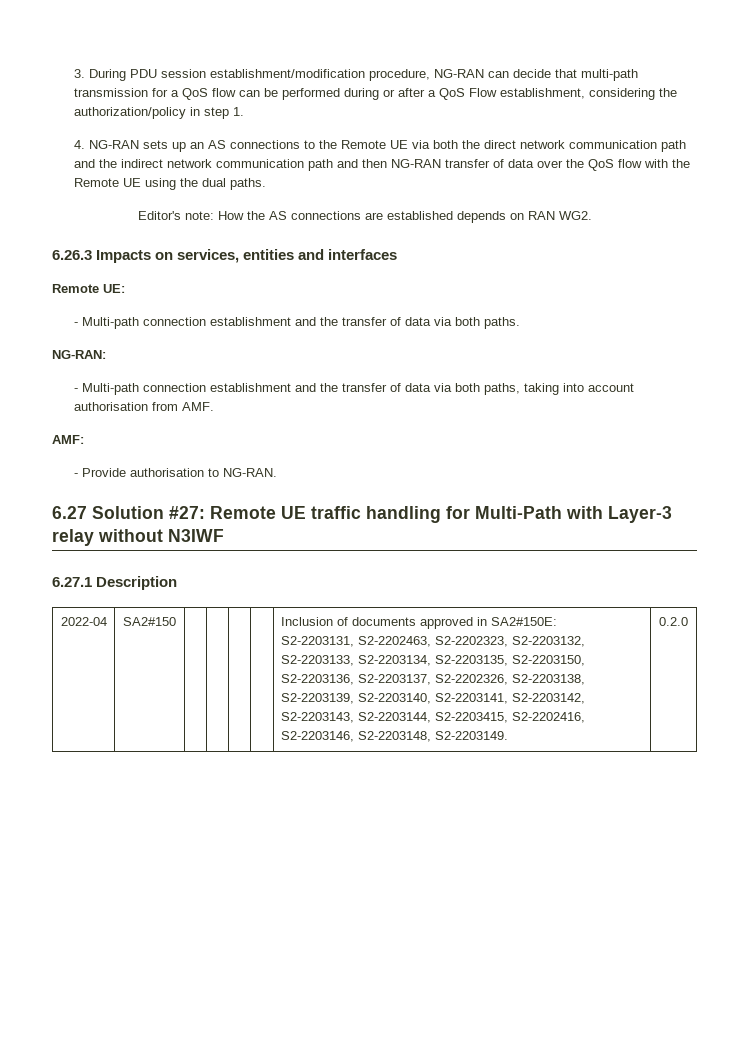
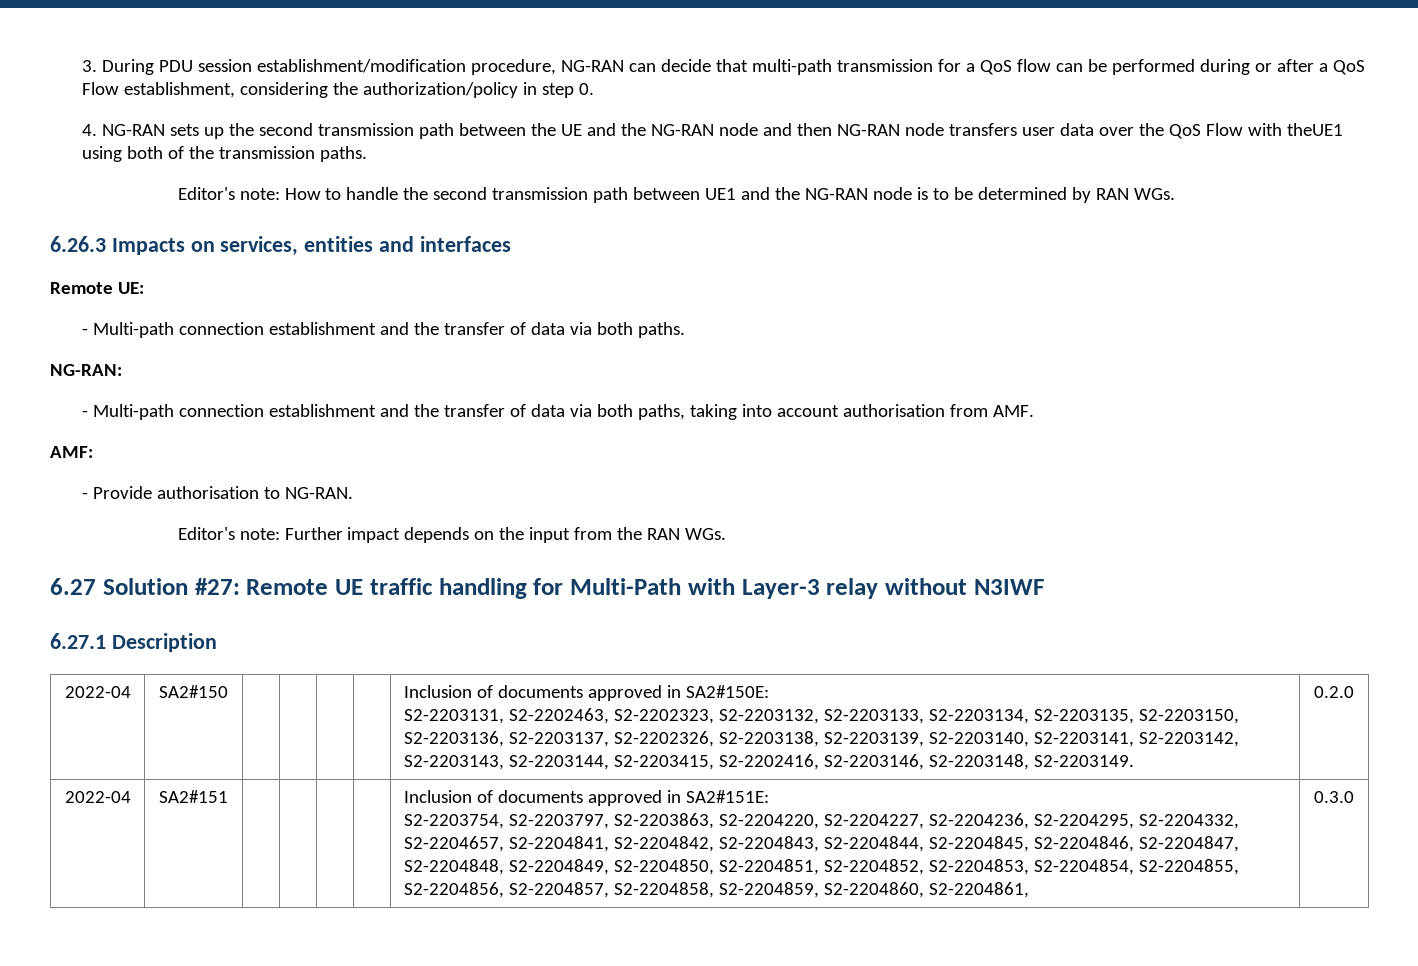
- 3. During PDU session establishment/modification procedure, NG-RAN can decide that multi-path transmission for a QoS flow can be performed during or after a QoS Flow establishment, considering the authorization/policy in step 1.
+ 3. During PDU session establishment/modification procedure, NG-RAN can decide that multi-path transmission for a QoS flow can be performed during or after a QoS Flow establishment, considering the authorization/policy in step 0.
- 4. NG-RAN sets up an AS connections to the Remote UE via both the direct network communication path and the indirect network communication path and then NG-RAN transfer of data over the QoS flow with the Remote UE using the dual paths.
- Editor's note: How the AS connections are established depends on RAN WG2.
+ 4. NG-RAN sets up the second transmission path between the UE and the NG-RAN node and then NG-RAN node transfers user data over the QoS Flow with theUE1 using both of the transmission paths.
+ Editor's note: How to handle the second transmission path between UE1 and the NG-RAN node is to be determined by RAN WGs.
+ Editor's note: Further impact depends on the input from the RAN WGs.
+ 2022-04 | SA2#151 | | | | | Inclusion of documents approved in SA2#151E:
+ S2-2203754, S2-2203797, S2-2203863, S2-2204220, S2-2204227, S2-2204236, S2-2204295, S2-2204332, S2-2204657, S2-2204841, S2-2204842, S2-2204843, S2-2204844, S2-2204845, S2-2204846, S2-2204847, S2-2204848, S2-2204849, S2-2204850, S2-2204851, S2-2204852, S2-2204853, S2-2204854, S2-2204855, S2-2204856, S2-2204857, S2-2204858, S2-2204859, S2-2204860, S2-2204861, | 0.3.0

